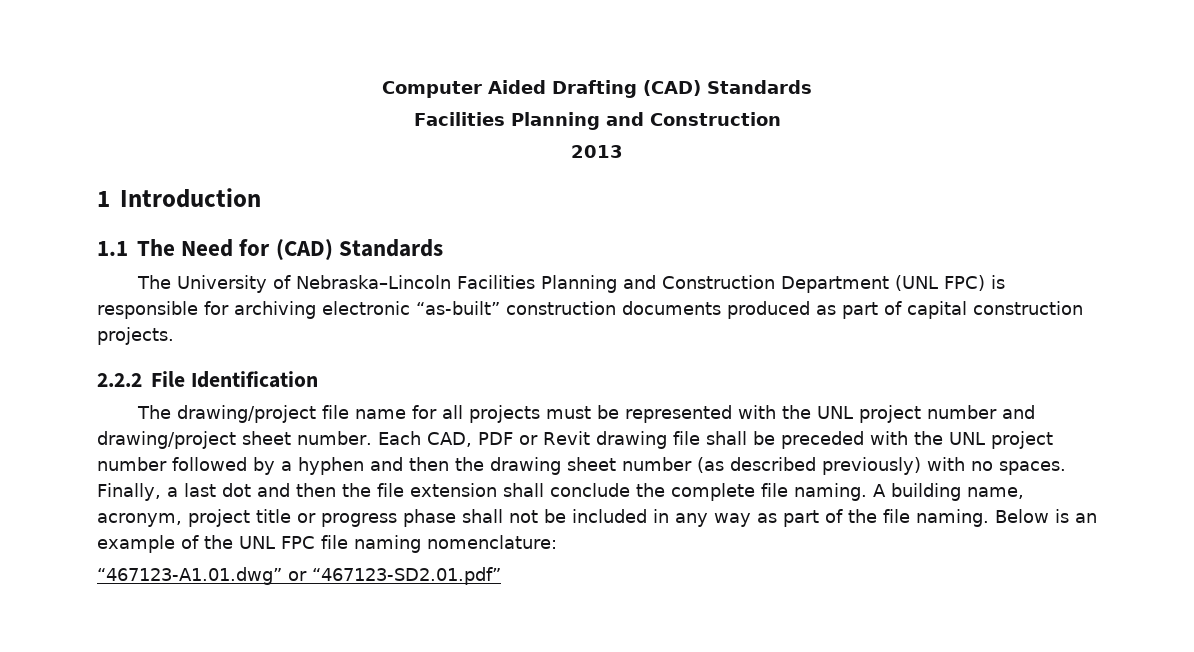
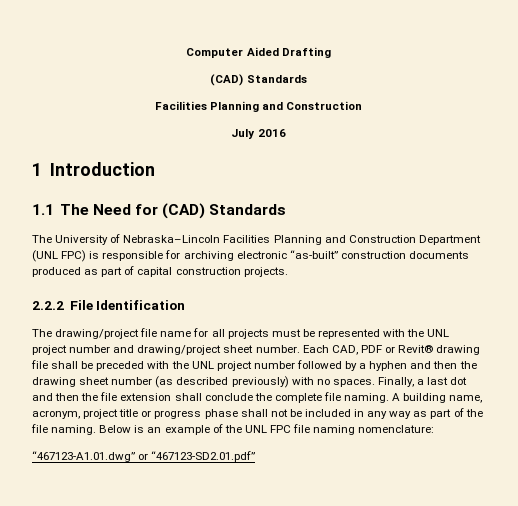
- Computer Aided Drafting (CAD) Standards
+ Computer Aided Drafting
+ (CAD) Standards
- 2013
+ July 2016
- Each CAD, PDF or Revit drawing file shall be preceded with the UNL project number followed by a hyphen and then the drawing sheet number (as described previously) with no spaces.
+ Each CAD, PDF or Revit® drawing file shall be preceded with the UNL project number followed by a hyphen and then the drawing sheet number (as described previously) with no spaces.

